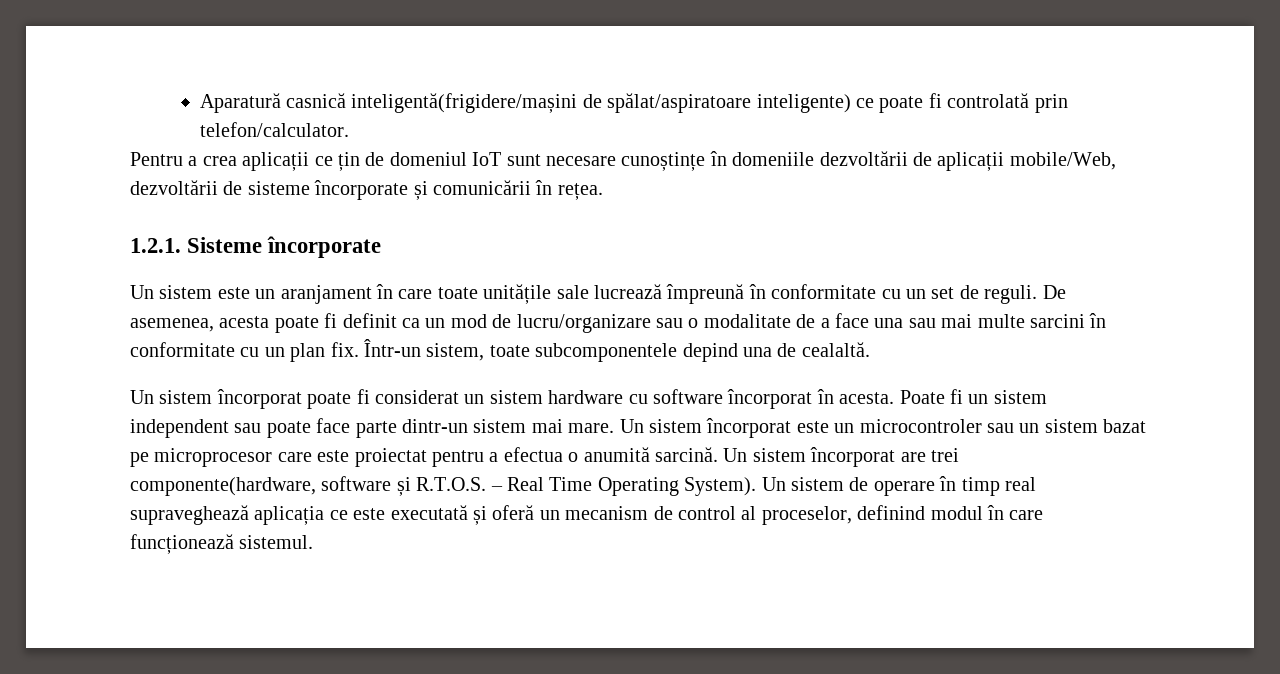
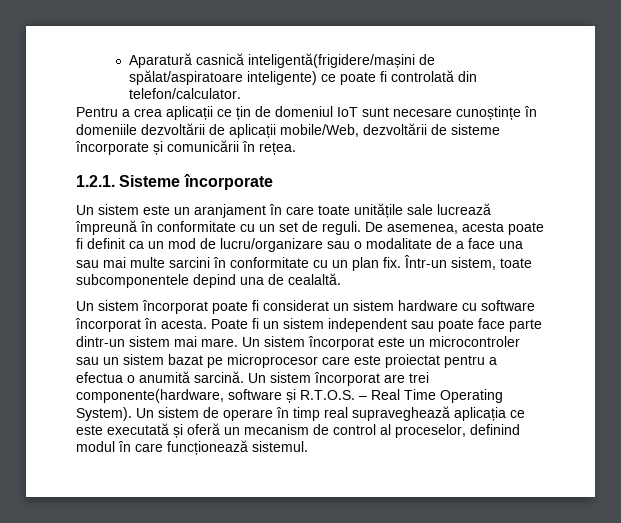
- Aparatură casnică inteligentă(frigidere/mașini de spălat/aspiratoare inteligente) ce poate fi controlată prin telefon/calculator.
+ Aparatură casnică inteligentă(frigidere/mașini de spălat/aspiratoare inteligente) ce poate fi controlată din telefon/calculator.

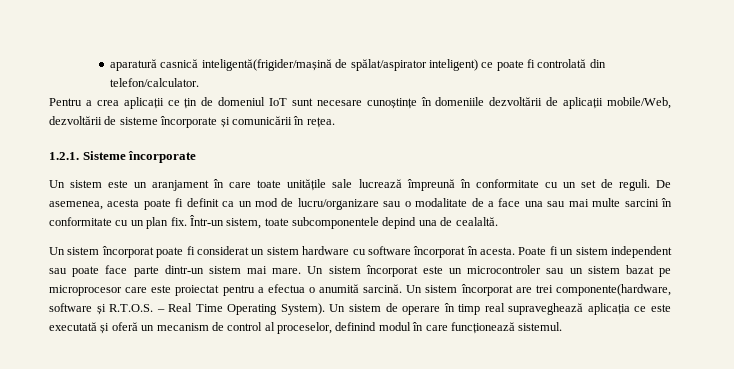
- Aparatură casnică inteligentă(frigidere/mașini de spălat/aspiratoare inteligente) ce poate fi controlată din telefon/calculator.
+ aparatură casnică inteligentă(frigider/mașină de spălat/aspirator inteligent) ce poate fi controlată din telefon/calculator.

